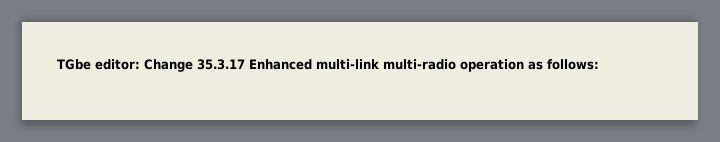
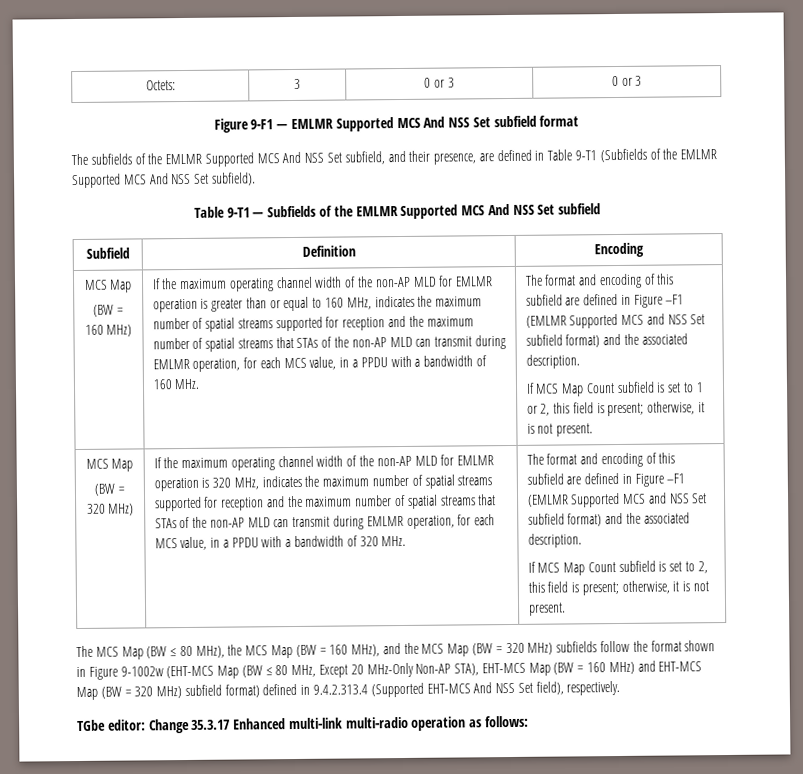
+ Octets: | 3 | 0 or 3 | 0 or 3
+ Figure 9-F1 — EMLMR Supported MCS And NSS Set subfield format
+ The subfields of the EMLMR Supported MCS And NSS Set subfield, and their presence, are defined in Table 9-T1 (Subfields of the EMLMR Supported MCS And NSS Set subfield).
+ Table 9-T1 — Subfields of the EMLMR Supported MCS And NSS Set subfield
+ Subfield | Definition | Encoding
+ MCS Map
+ (BW = 160 MHz) | If the maximum operating channel width of the non-AP MLD for EMLMR operation is greater than or equal to 160 MHz, indicates the maximum number of spatial streams supported for reception and the maximum number of spatial streams that STAs of the non-AP MLD can transmit during EMLMR operation, for each MCS value, in a PPDU with a bandwidth of 160 MHz. | The format and encoding of this subfield are defined in Figure –F1 (EMLMR Supported MCS and NSS Set subfield format) and the associated description.
+ If MCS Map Count subfield is set to 1 or 2, this field is present; otherwise, it is not present.
+ MCS Map
+ (BW = 320 MHz) | If the maximum operating channel width of the non-AP MLD for EMLMR operation is 320 MHz, indicates the maximum number of spatial streams supported for reception and the maximum number of spatial streams that STAs of the non-AP MLD can transmit during EMLMR operation, for each MCS value, in a PPDU with a bandwidth of 320 MHz. | The format and encoding of this subfield are defined in Figure –F1 (EMLMR Supported MCS and NSS Set subfield format) and the associated description.
+ If MCS Map Count subfield is set to 2, this field is present; otherwise, it is not present.
+ The MCS Map (BW ≤ 80 MHz), the MCS Map (BW = 160 MHz), and the MCS Map (BW = 320 MHz) subfields follow the format shown in Figure 9-1002w (EHT-MCS Map (BW ≤ 80 MHz, Except 20 MHz-Only Non-AP STA), EHT-MCS Map (BW = 160 MHz) and EHT-MCS Map (BW = 320 MHz) subfield format) defined in 9.4.2.313.4 (Supported EHT-MCS And NSS Set field), respectively.

